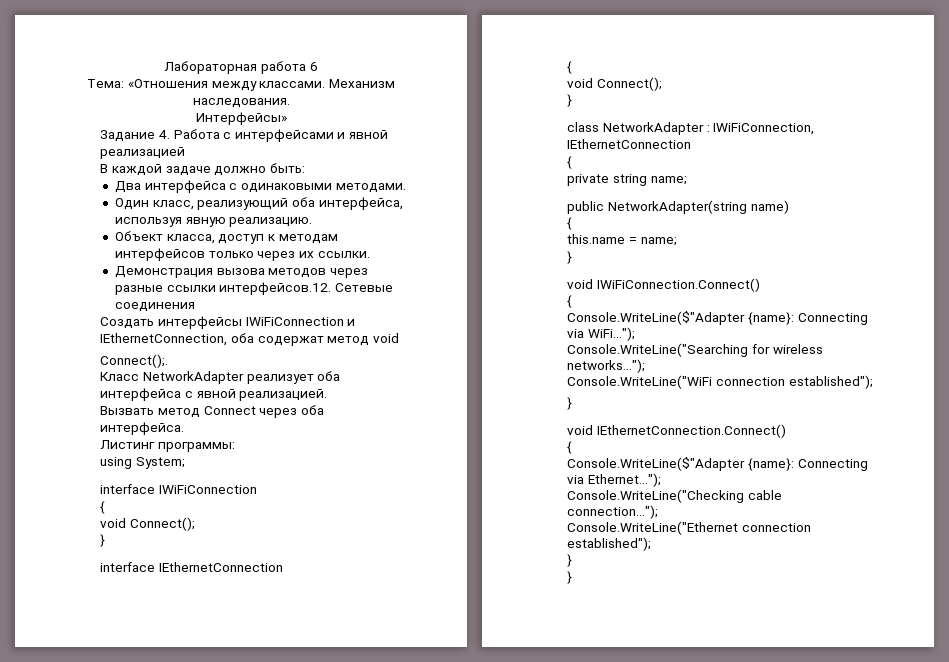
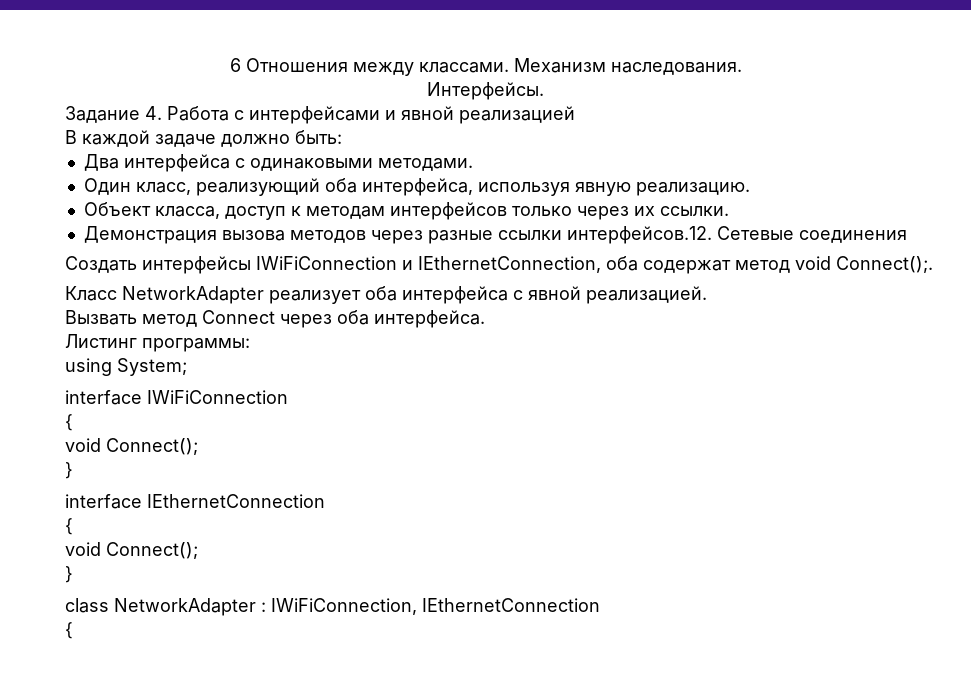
- Лабораторная работа 6
- Тема: «Отношения между классами.
+ 6 Отношения между классами.
- Интерфейсы»
+ Интерфейсы.
- Создать интерфейсы IWiFiConnection и IEthernetConnection, оба содержат метод void
- Connect();.
+ Создать интерфейсы IWiFiConnection и IEthernetConnection, оба содержат метод void Connect();.
- private string name;
- public NetworkAdapter(string name)
- {
- this.name = name;
- }
- void IWiFiConnection.Connect()
- {
- Console.WriteLine($"Adapter {name}: Connecting via WiFi...");
- Console.WriteLine("Searching for wireless networks...");
- Console.WriteLine("WiFi connection established");
- }
- void IEthernetConnection.Connect()
- {
- Console.WriteLine($"Adapter {name}: Connecting via Ethernet...");
- Console.WriteLine("Checking cable connection...");
- Console.WriteLine("Ethernet connection established");
- }
- }

